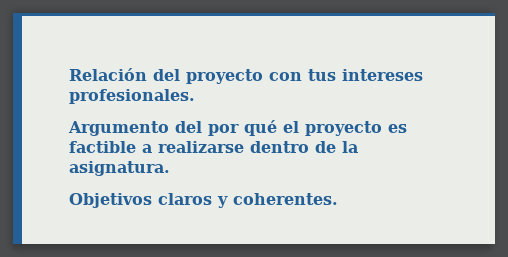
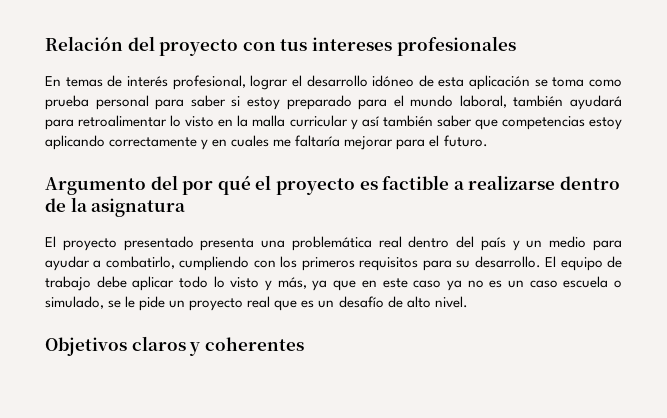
- Relación del proyecto con tus intereses profesionales.
+ Relación del proyecto con tus intereses profesionales
+ En temas de interés profesional, lograr el desarrollo idóneo de esta aplicación se toma como prueba personal para saber si estoy preparado para el mundo laboral, también ayudará para retroalimentar lo visto en la malla curricular y así también saber que competencias estoy aplicando correctamente y en cuales me faltaría mejorar para el futuro.
- Argumento del por qué el proyecto es factible a realizarse dentro de la asignatura.
+ Argumento del por qué el proyecto es factible a realizarse dentro de la asignatura
+ El proyecto presentado presenta una problemática real dentro del país y un medio para ayudar a combatirlo, cumpliendo con los primeros requisitos para su desarrollo. El equipo de trabajo debe aplicar todo lo visto y más, ya que en este caso ya no es un caso escuela o simulado, se le pide un proyecto real que es un desafío de alto nivel.
- Objetivos claros y coherentes.
+ Objetivos claros y coherentes

